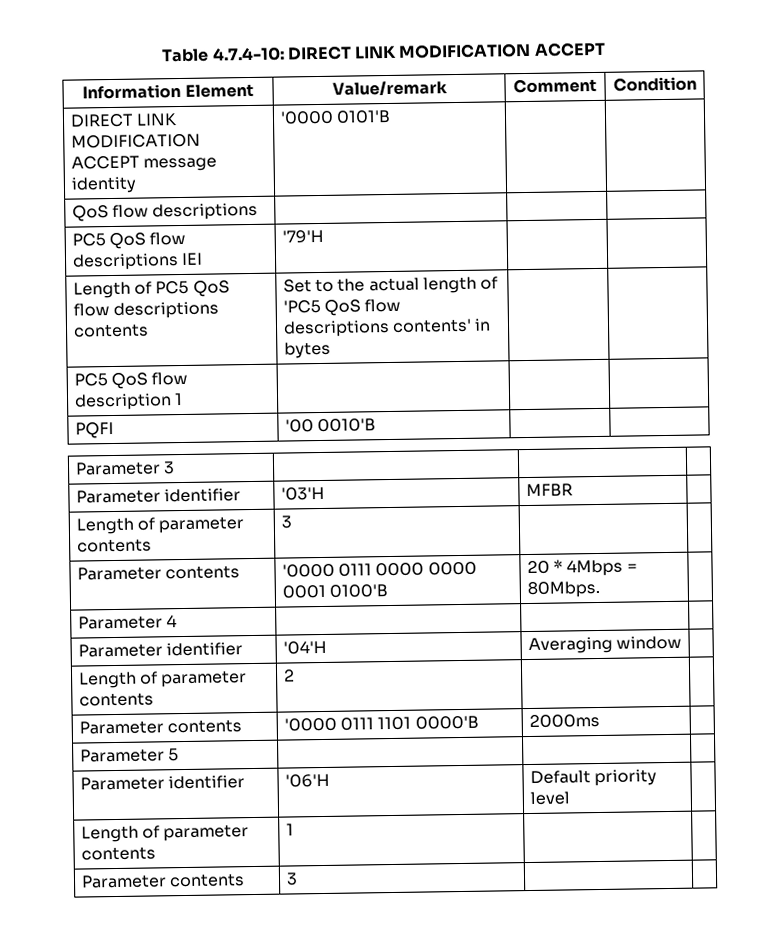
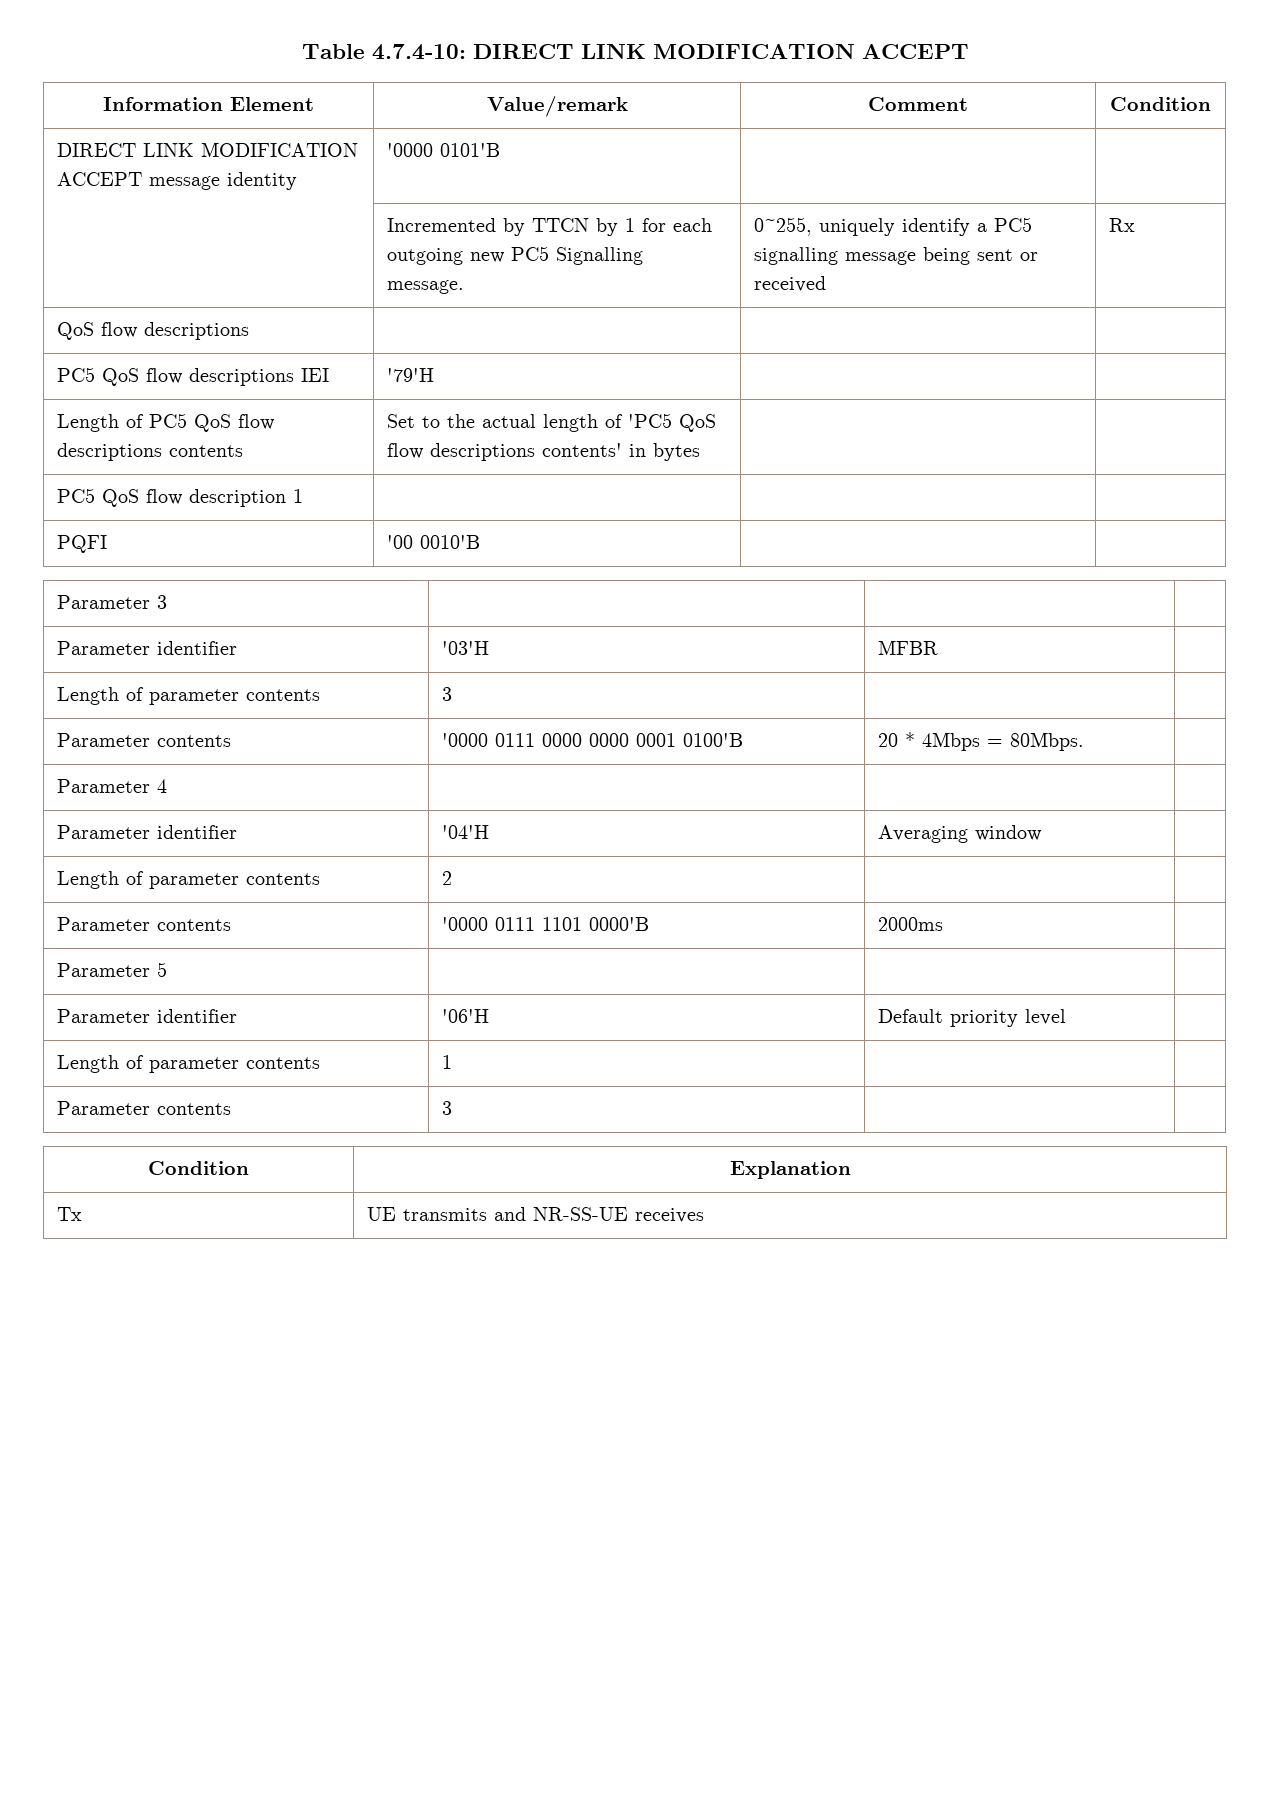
+ | Incremented by TTCN by 1 for each outgoing new PC5 Signalling message. | 0~255, uniquely identify a PC5 signalling message being sent or received | Rx
+ Condition | Explanation
+ Tx | UE transmits and NR-SS-UE receives

